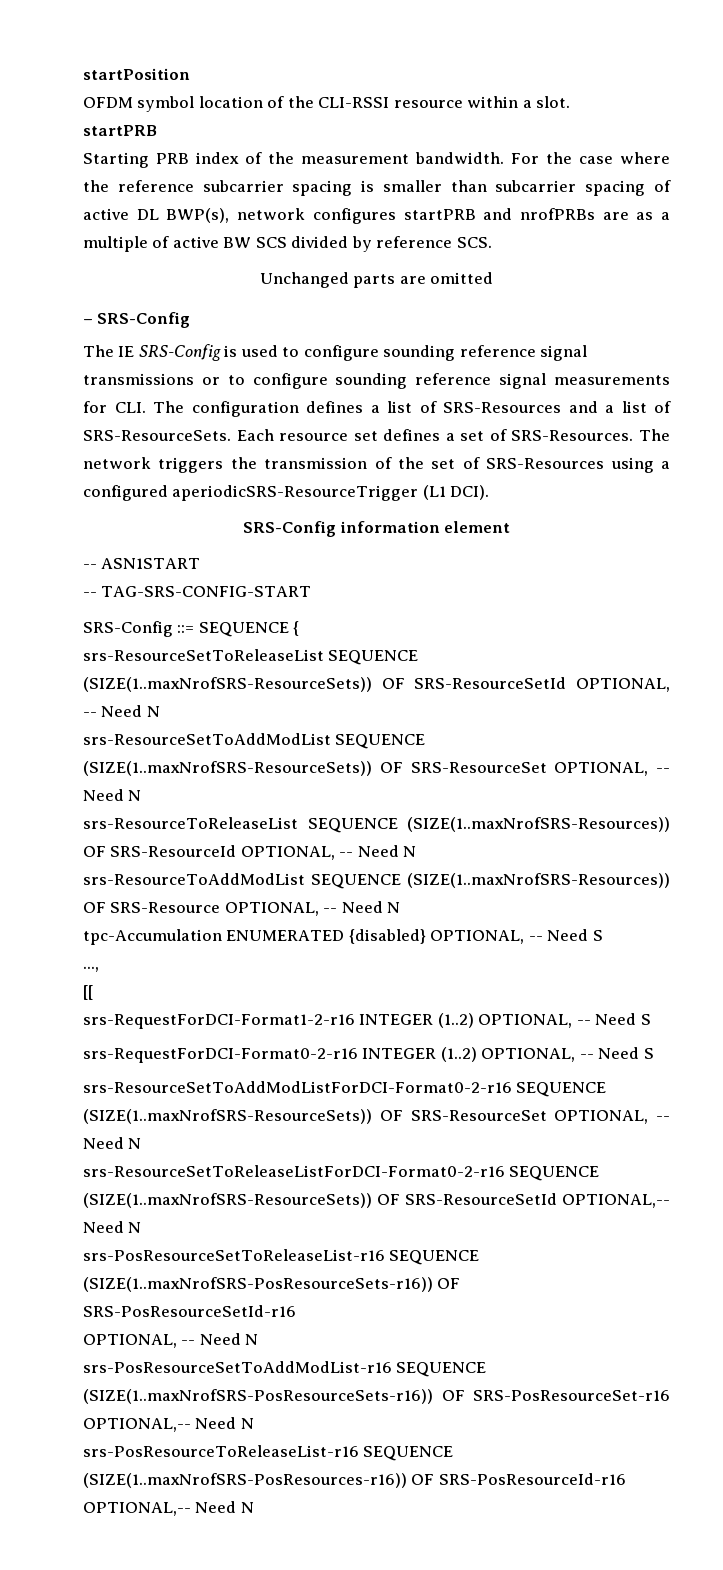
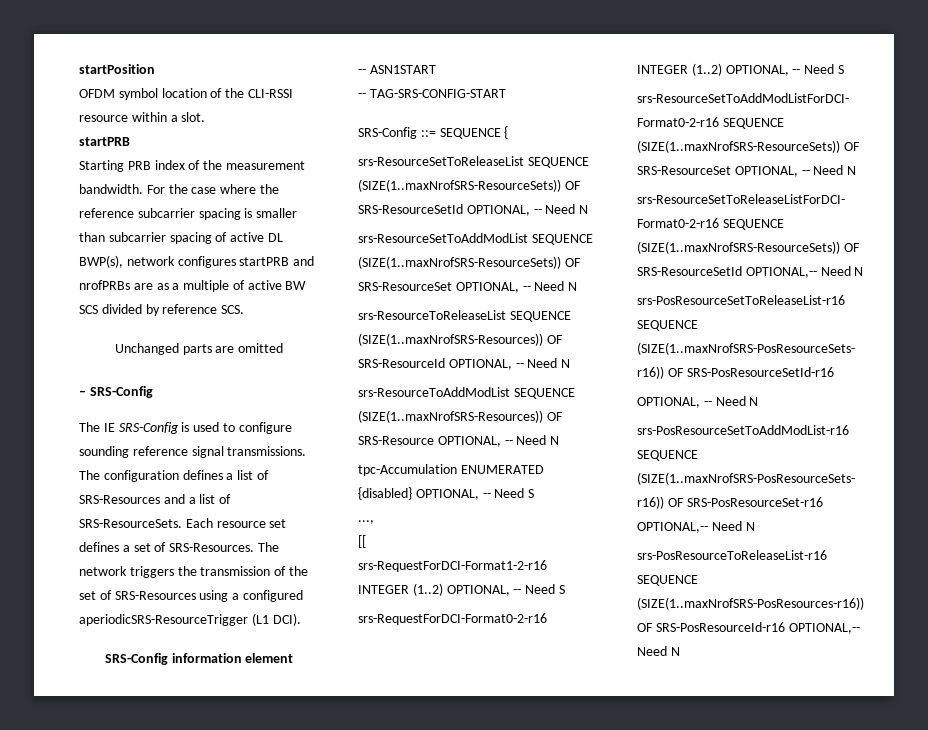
- The IE SRS-Config is used to configure sounding reference signal transmissions or to configure sounding reference signal measurements for CLI. The configuration defines a list of SRS-Resources and a list of SRS-ResourceSets.
+ The IE SRS-Config is used to configure sounding reference signal transmissions. The configuration defines a list of SRS-Resources and a list of SRS-ResourceSets.

